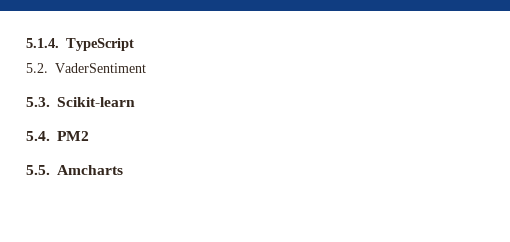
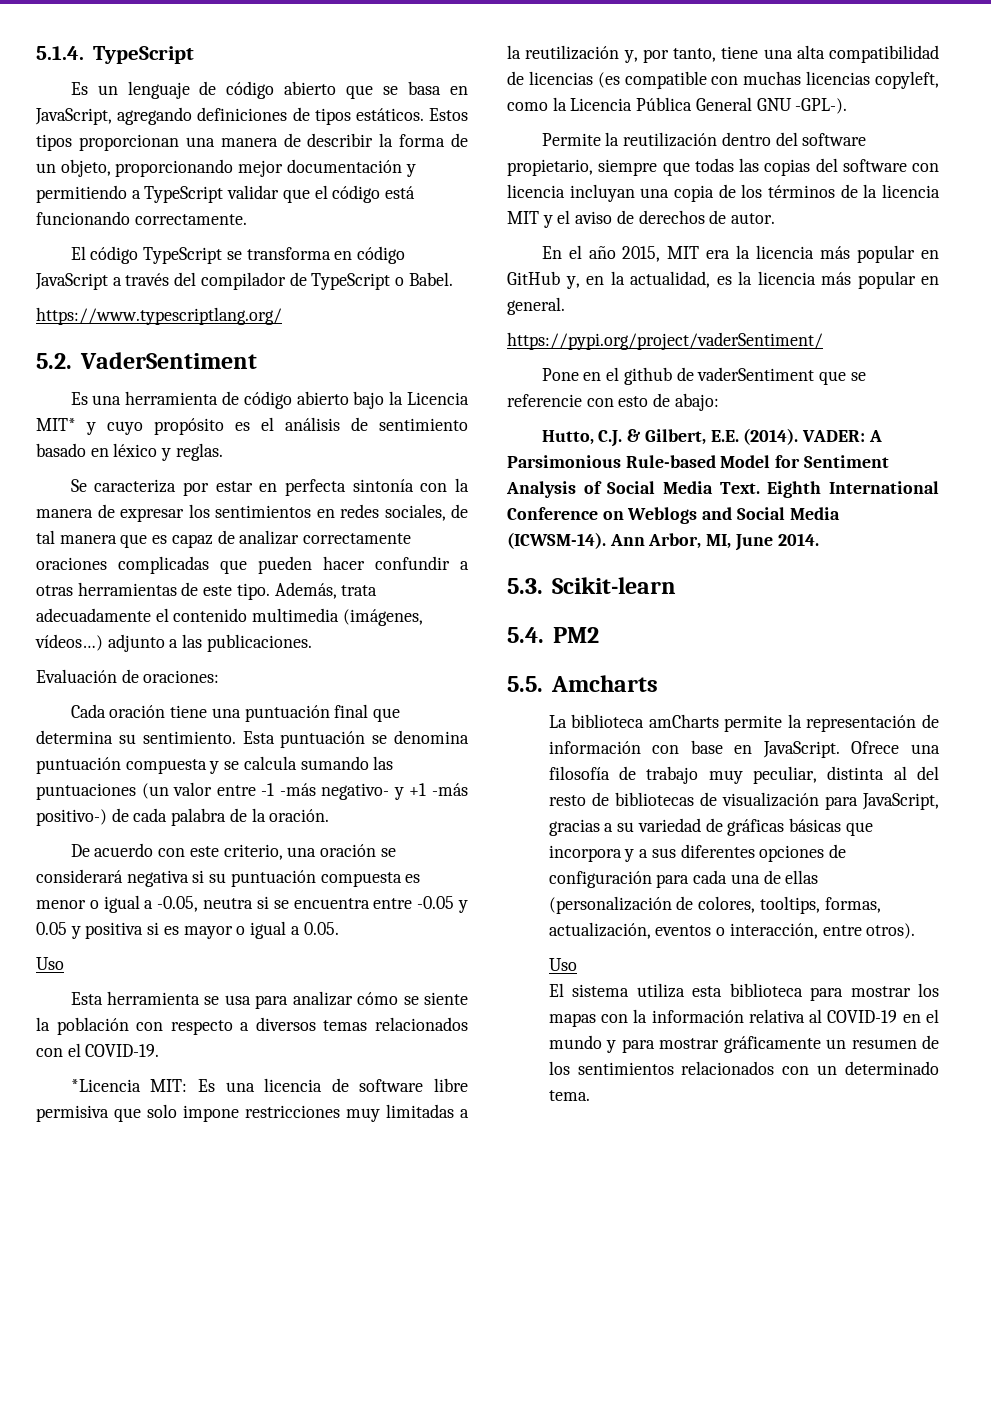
+ Es un lenguaje de código abierto que se basa en JavaScript, agregando definiciones de tipos estáticos. Estos tipos proporcionan una manera de describir la forma de un objeto, proporcionando mejor documentación y permitiendo a TypeScript validar que el código está funcionando correctamente.
+ El código TypeScript se transforma en código JavaScript a través del compilador de TypeScript o Babel.
+ https://www.typescriptlang.org/
  5.2. VaderSentiment
+ Es una herramienta de código abierto bajo la Licencia MIT* y cuyo propósito es el análisis de sentimiento basado en léxico y reglas.
+ Se caracteriza por estar en perfecta sintonía con la manera de expresar los sentimientos en redes sociales, de tal manera que es capaz de analizar correctamente oraciones complicadas que pueden hacer confundir a otras herramientas de este tipo. Además, trata adecuadamente el contenido multimedia (imágenes, vídeos…) adjunto a las publicaciones.
+ Evaluación de oraciones:
+ Cada oración tiene una puntuación final que determina su sentimiento. Esta puntuación se denomina puntuación compuesta y se calcula sumando las puntuaciones (un valor entre -1 -más negativo- y +1 -más positivo-) de cada palabra de la oración.
+ De acuerdo con este criterio, una oración se considerará negativa si su puntuación compuesta es menor o igual a -0.05, neutra si se encuentra entre -0.05 y 0.05 y positiva si es mayor o igual a 0.05.
+ Uso
+ Esta herramienta se usa para analizar cómo se siente la población con respecto a diversos temas relacionados con el COVID-19.
+ *Licencia MIT: Es una licencia de software libre permisiva que solo impone restricciones muy limitadas a la reutilización y, por tanto, tiene una alta compatibilidad de licencias (es compatible con muchas licencias copyleft, como la Licencia Pública General GNU -GPL-).
+ Permite la reutilización dentro del software propietario, siempre que todas las copias del software con licencia incluyan una copia de los términos de la licencia MIT y el aviso de derechos de autor.
+ En el año 2015, MIT era la licencia más popular en GitHub y, en la actualidad, es la licencia más popular en general.
+ https://pypi.org/project/vaderSentiment/
+ Pone en el github de vaderSentiment que se referencie con esto de abajo:
+ Hutto, C.J. & Gilbert, E.E. (2014). VADER: A Parsimonious Rule-based Model for Sentiment Analysis of Social Media Text. Eighth International Conference on Weblogs and Social Media (ICWSM-14). Ann Arbor, MI, June 2014.
+ La biblioteca amCharts permite la representación de información con base en JavaScript. Ofrece una filosofía de trabajo muy peculiar, distinta al del resto de bibliotecas de visualización para JavaScript, gracias a su variedad de gráficas básicas que incorpora y a sus diferentes opciones de configuración para cada una de ellas (personalización de colores, tooltips, formas, actualización, eventos o interacción, entre otros).
+ Uso
+ El sistema utiliza esta biblioteca para mostrar los mapas con la información relativa al COVID-19 en el mundo y para mostrar gráficamente un resumen de los sentimientos relacionados con un determinado tema.

